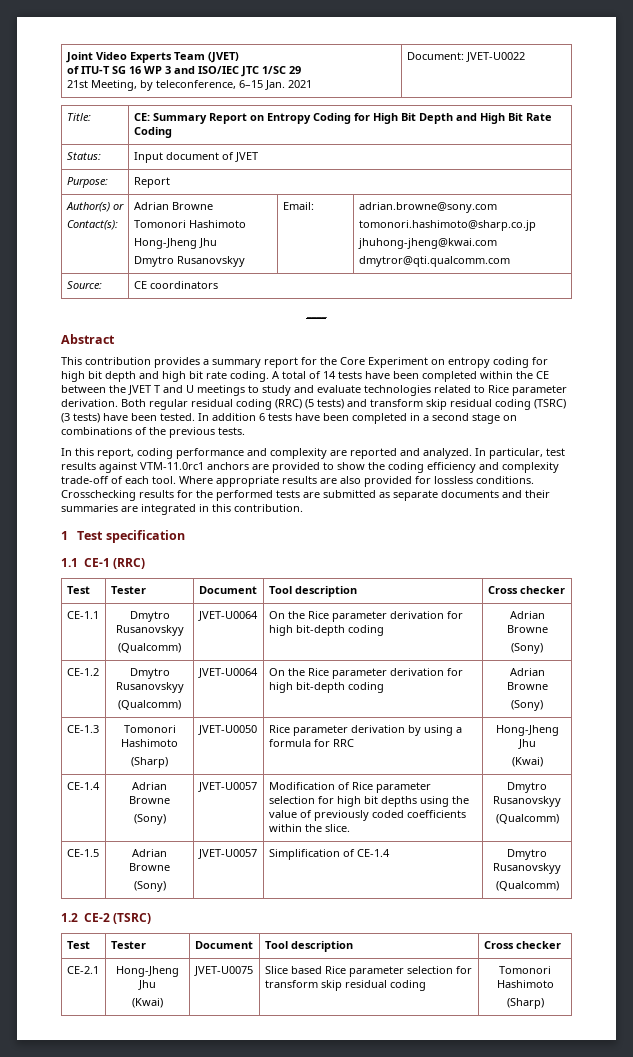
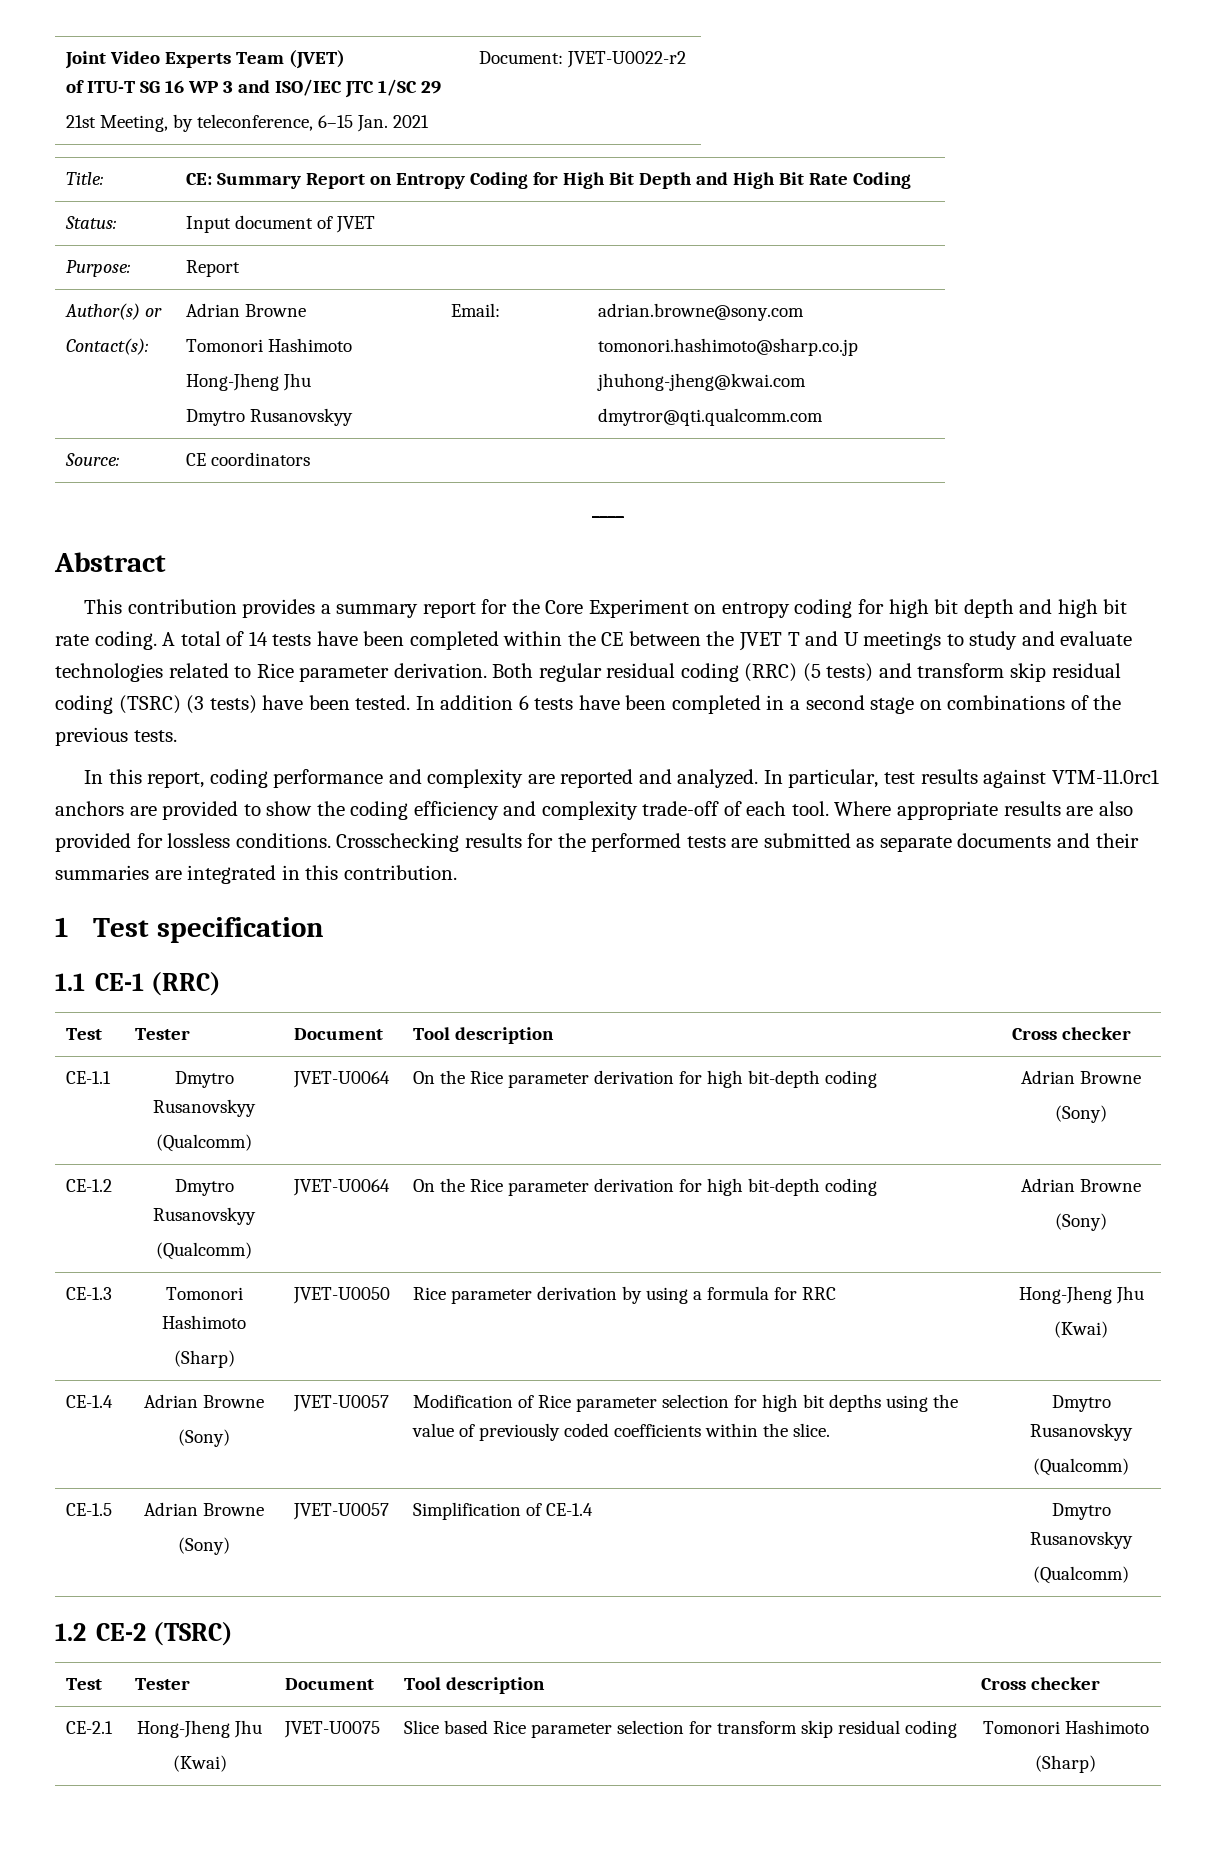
  Joint Video Experts Team (JVET)
  of ITU-T SG 16 WP 3 and ISO/IEC JTC 1/SC 29
- 21st Meeting, by teleconference, 6–15 Jan. 2021 | Document: JVET-U0022
+ 21st Meeting, by teleconference, 6–15 Jan. 2021 | Document: JVET-U0022-r2

